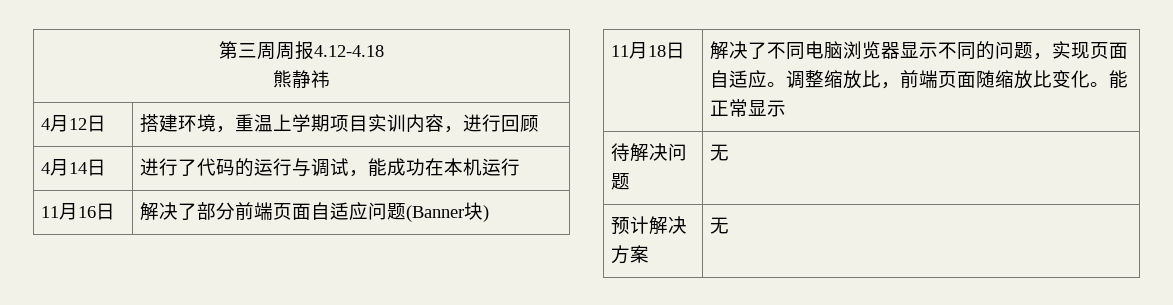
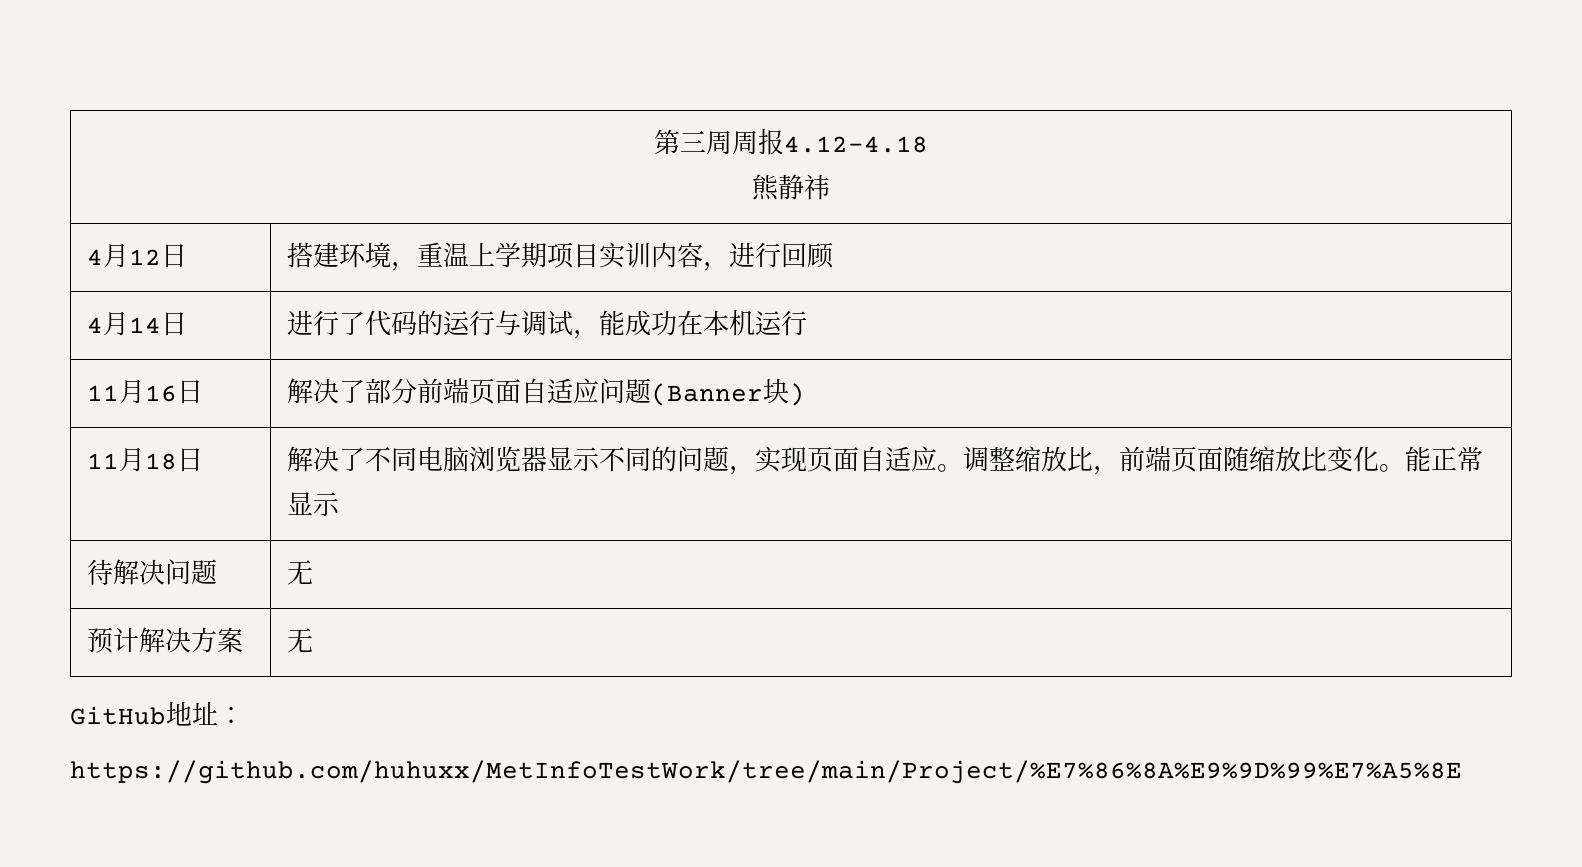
+ GitHub地址：
+ https://github.com/huhuxx/MetInfoTestWork/tree/main/Project/%E7%86%8A%E9%9D%99%E7%A5%8E

